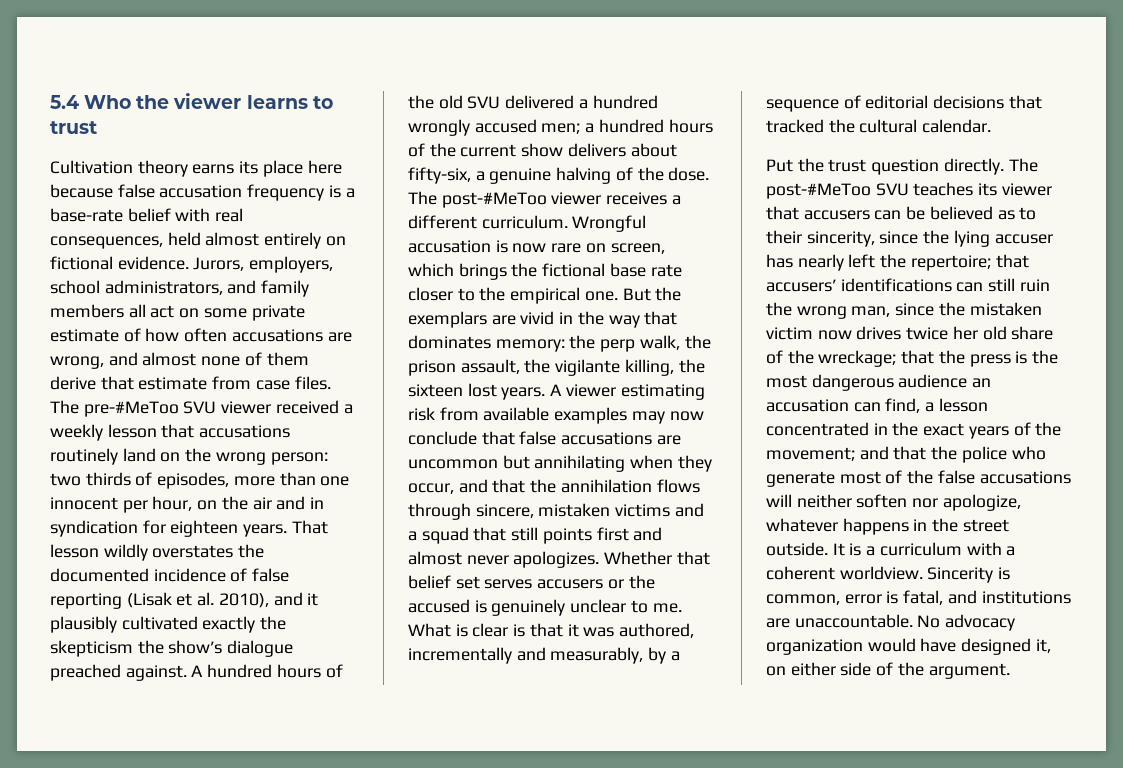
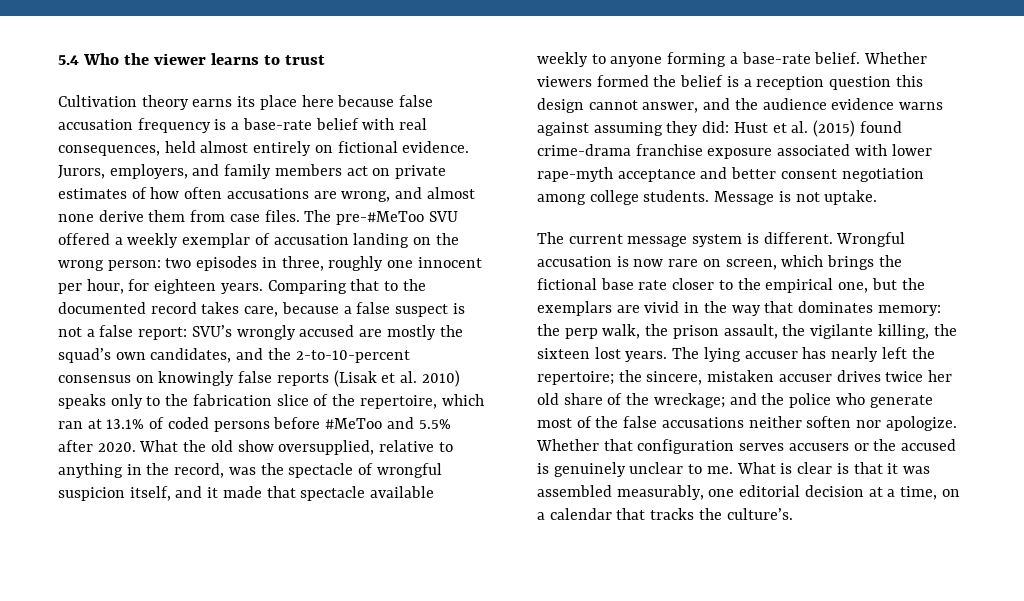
- Jurors, employers, school administrators, and family members all act on some private estimate of how often accusations are wrong, and almost none of them derive that estimate from case files.
+ Jurors, employers, and family members act on private estimates of how often accusations are wrong, and almost none derive them from case files.
- The pre-#MeToo SVU viewer received a weekly lesson that accusations routinely land on the wrong person: two thirds of episodes, more than one innocent per hour, on the air and in syndication for eighteen years. That lesson wildly overstates the documented incidence of false reporting (Lisak et al. 2010), and it plausibly cultivated exactly the skepticism the show’s dialogue preached against. A hundred hours of the old SVU delivered a hundred wrongly accused men; a hundred hours of the current show delivers about fifty-six, a genuine halving of the dose. The post-#MeToo viewer receives a different curriculum.
+ The pre-#MeToo SVU offered a weekly exemplar of accusation landing on the wrong person: two episodes in three, roughly one innocent per hour, for eighteen years. Comparing that to the documented record takes care, because a false suspect is not a false report: SVU’s wrongly accused are mostly the squad’s own candidates, and the 2-to-10-percent consensus on knowingly false reports (Lisak et al. 2010) speaks only to the fabrication slice of the repertoire, which ran at 13.1% of coded persons before #MeToo and 5.5% after 2020. What the old show oversupplied, relative to anything in the record, was the spectacle of wrongful suspicion itself, and it made that spectacle available weekly to anyone forming a base-rate belief. Whether viewers formed the belief is a reception question this design cannot answer, and the audience evidence warns against assuming they did: Hust et al. (2015) found crime-drama franchise exposure associated with lower rape-myth acceptance and better consent negotiation among college students. Message is not uptake.
+ The current message system is different.
- Wrongful accusation is now rare on screen, which brings the fictional base rate closer to the empirical one. But the exemplars are vivid in the way that dominates memory: the perp walk, the prison assault, the vigilante killing, the sixteen lost years.
+ Wrongful accusation is now rare on screen, which brings the fictional base rate closer to the empirical one, but the exemplars are vivid in the way that dominates memory: the perp walk, the prison assault, the vigilante killing, the sixteen lost years.
- A viewer estimating risk from available examples may now conclude that false accusations are uncommon but annihilating when they occur, and that the annihilation flows through sincere, mistaken victims and a squad that still points first and almost never apologizes. Whether that belief set serves accusers or the accused is genuinely unclear to me.
+ The lying accuser has nearly left the repertoire; the sincere, mistaken accuser drives twice her old share of the wreckage; and the police who generate most of the false accusations neither soften nor apologize. Whether that configuration serves accusers or the accused is genuinely unclear to me.
- What is clear is that it was authored, incrementally and measurably, by a sequence of editorial decisions that tracked the cultural calendar.
- Put the trust question directly. The post-#MeToo SVU teaches its viewer that accusers can be believed as to their sincerity, since the lying accuser has nearly left the repertoire; that accusers’ identifications can still ruin the wrong man, since the mistaken victim now drives twice her old share of the wreckage; that the press is the most dangerous audience an accusation can find, a lesson concentrated in the exact years of the movement; and that the police who generate most of the false accusations will neither soften nor apologize, whatever happens in the street outside. It is a curriculum with a coherent worldview. Sincerity is common, error is fatal, and institutions are unaccountable. No advocacy organization would have designed it, on either side of the argument.
+ What is clear is that it was assembled measurably, one editorial decision at a time, on a calendar that tracks the culture’s.

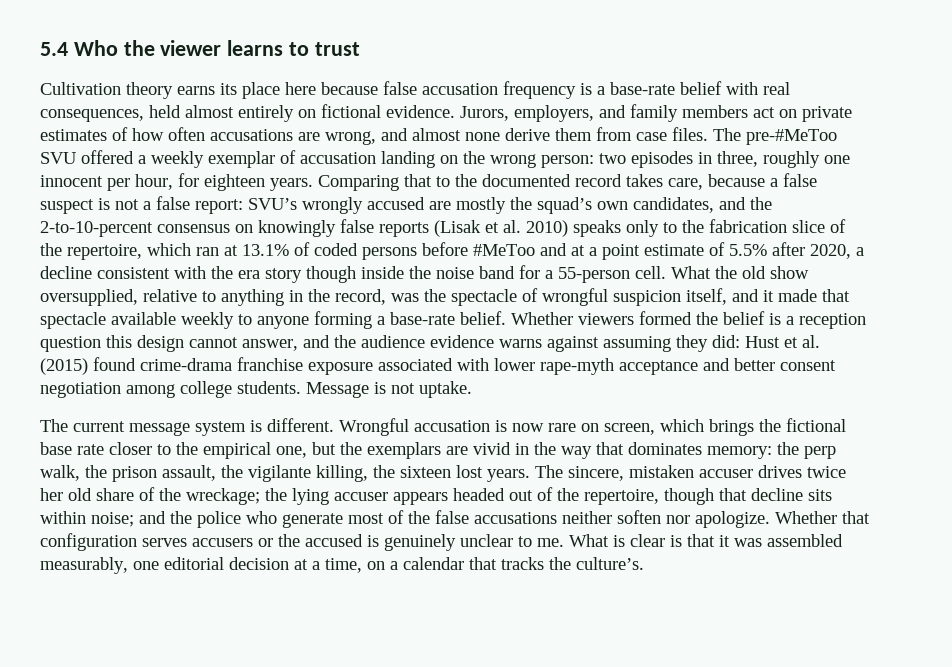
- Comparing that to the documented record takes care, because a false suspect is not a false report: SVU’s wrongly accused are mostly the squad’s own candidates, and the 2-to-10-percent consensus on knowingly false reports (Lisak et al. 2010) speaks only to the fabrication slice of the repertoire, which ran at 13.1% of coded persons before #MeToo and 5.5% after 2020.
+ Comparing that to the documented record takes care, because a false suspect is not a false report: SVU’s wrongly accused are mostly the squad’s own candidates, and the 2-to-10-percent consensus on knowingly false reports (Lisak et al. 2010) speaks only to the fabrication slice of the repertoire, which ran at 13.1% of coded persons before #MeToo and at a point estimate of 5.5% after 2020, a decline consistent with the era story though inside the noise band for a 55-person cell.
- The lying accuser has nearly left the repertoire; the sincere, mistaken accuser drives twice her old share of the wreckage; and the police who generate most of the false accusations neither soften nor apologize.
+ The sincere, mistaken accuser drives twice her old share of the wreckage; the lying accuser appears headed out of the repertoire, though that decline sits within noise; and the police who generate most of the false accusations neither soften nor apologize.

